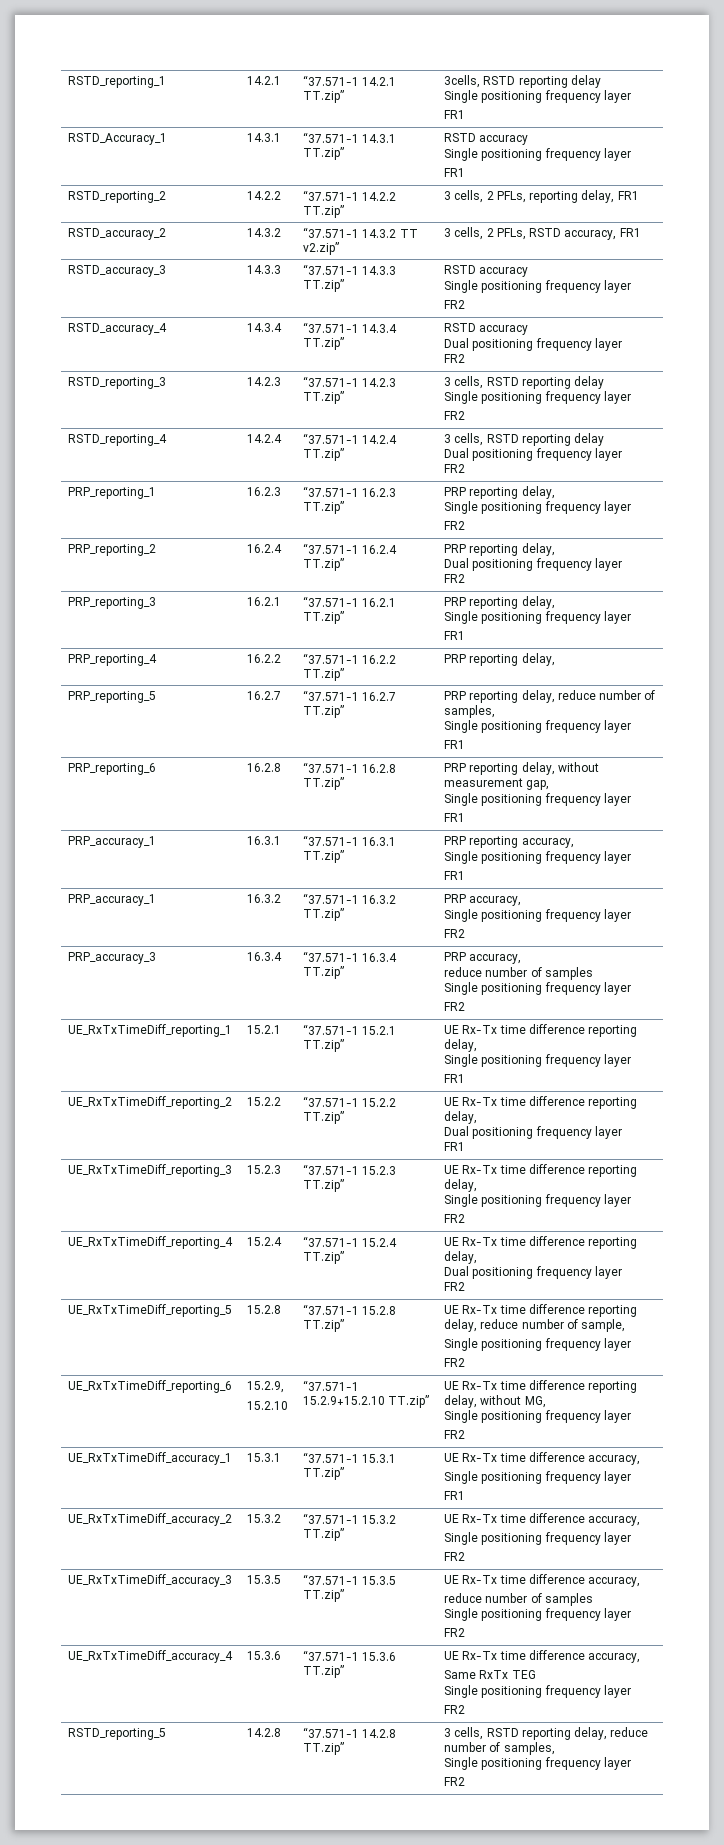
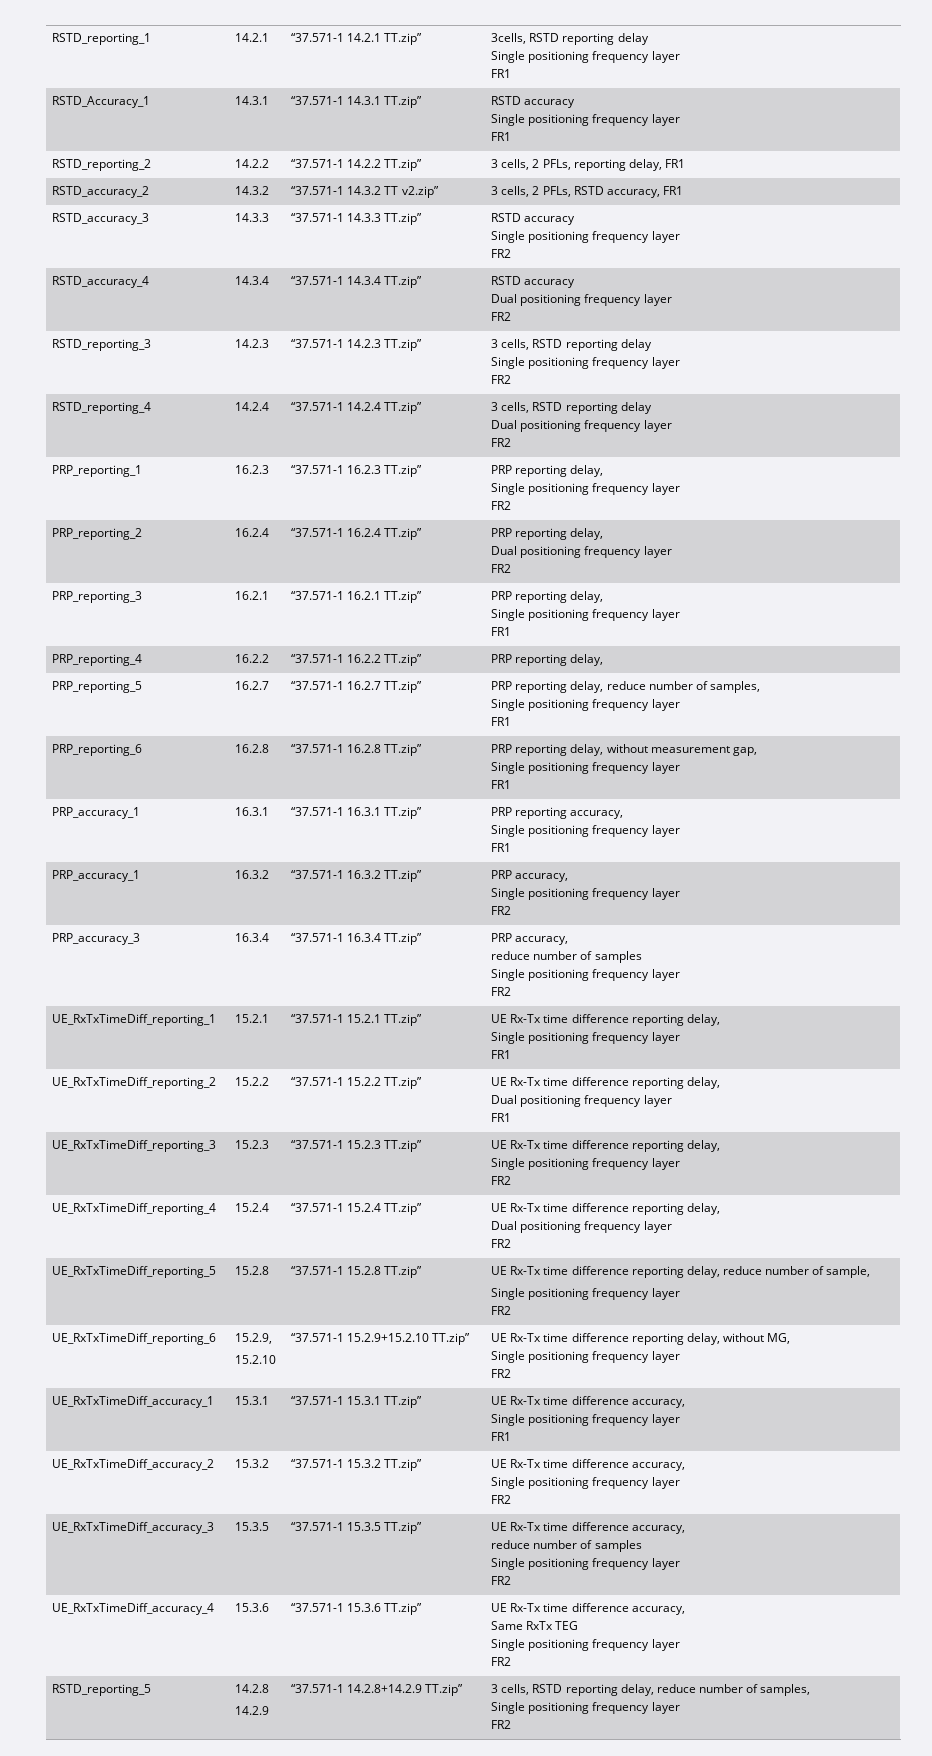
- RSTD_reporting_5 | 14.2.8 | “37.571-1 14.2.8 TT.zip” | 3 cells, RSTD reporting delay, reduce number of samples,
+ RSTD_reporting_5 | 14.2.8
+ 14.2.9 | “37.571-1 14.2.8+14.2.9 TT.zip” | 3 cells, RSTD reporting delay, reduce number of samples,

